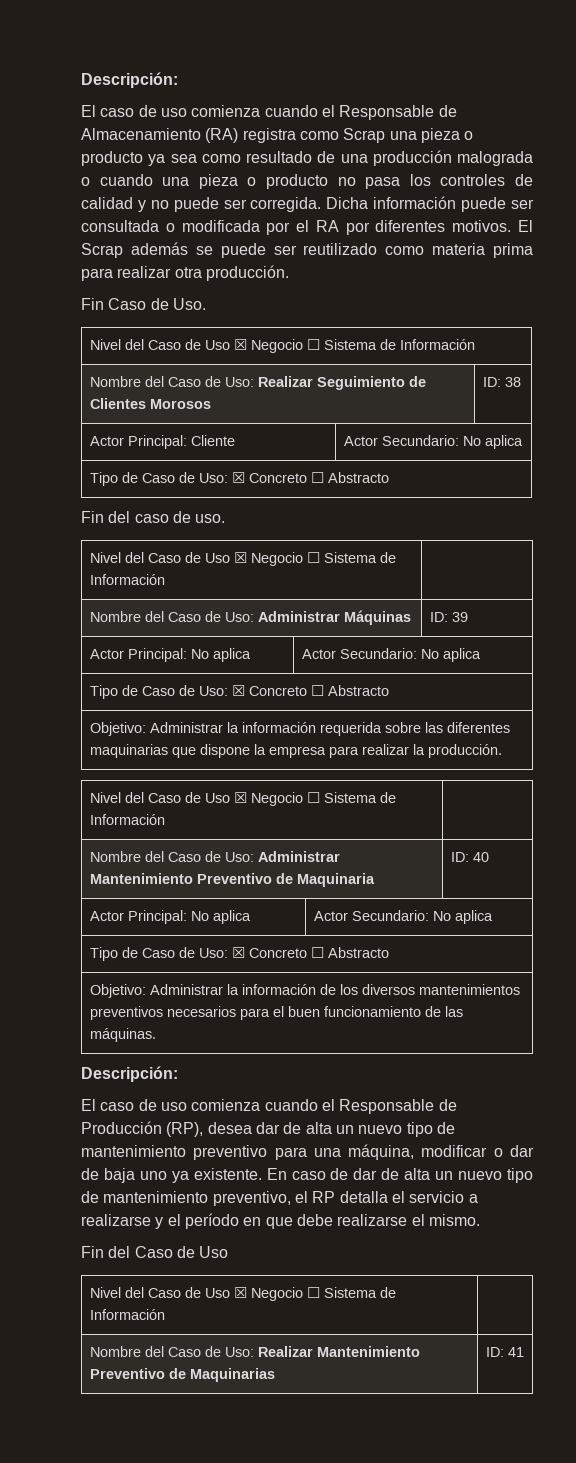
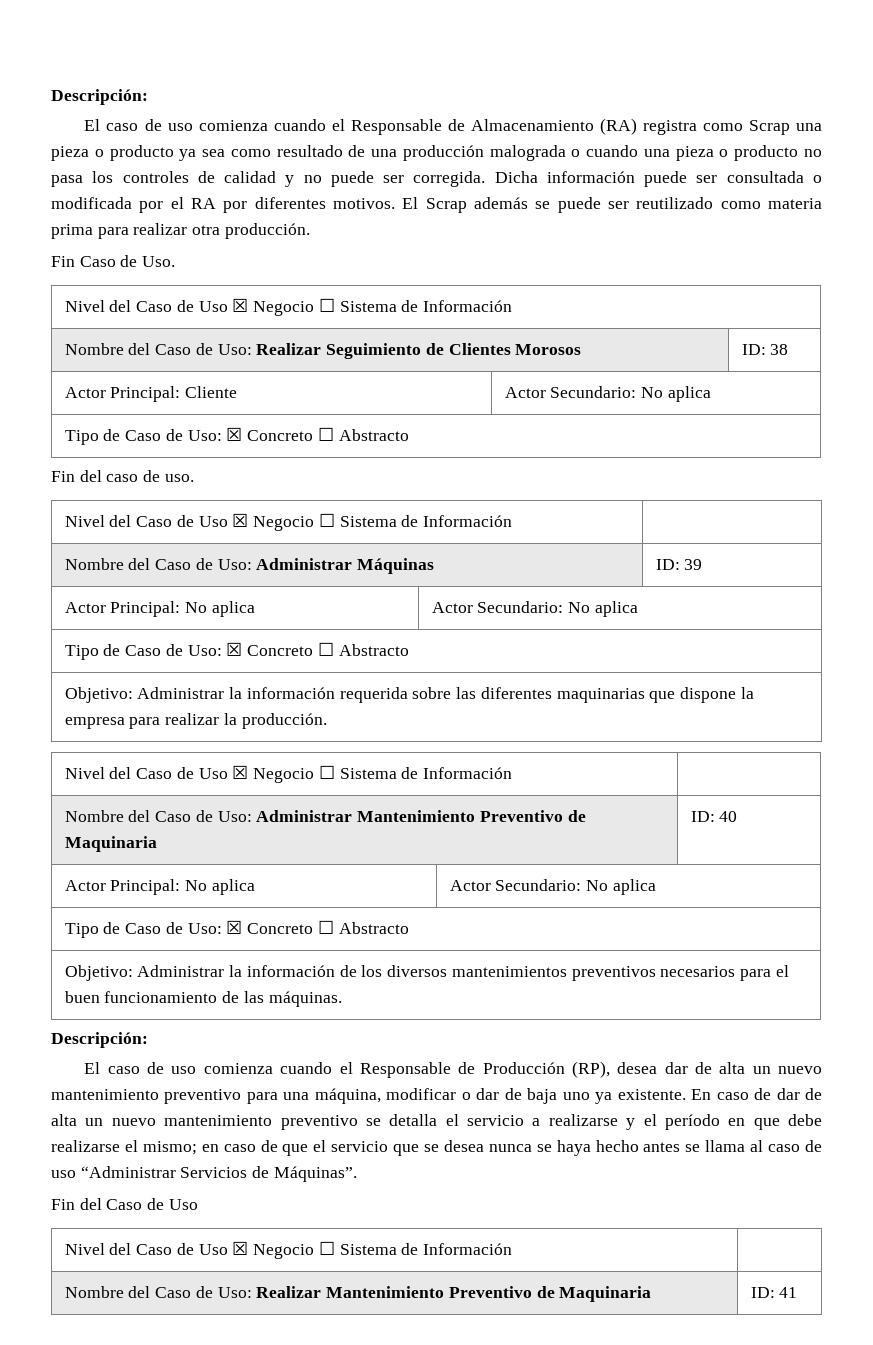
- El caso de uso comienza cuando el Responsable de Producción (RP), desea dar de alta un nuevo tipo de mantenimiento preventivo para una máquina, modificar o dar de baja uno ya existente.
+ El caso de uso comienza cuando el Responsable de Producción (RP), desea dar de alta un nuevo mantenimiento preventivo para una máquina, modificar o dar de baja uno ya existente.
- En caso de dar de alta un nuevo tipo de mantenimiento preventivo, el RP detalla el servicio a realizarse y el período en que debe realizarse el mismo.
+ En caso de dar de alta un nuevo mantenimiento preventivo se detalla el servicio a realizarse y el período en que debe realizarse el mismo; en caso de que el servicio que se desea nunca se haya hecho antes se llama al caso de uso “Administrar Servicios de Máquinas”.
- Nombre del Caso de Uso: Realizar Mantenimiento Preventivo de Maquinarias | ID: 41
+ Nombre del Caso de Uso: Realizar Mantenimiento Preventivo de Maquinaria | ID: 41

